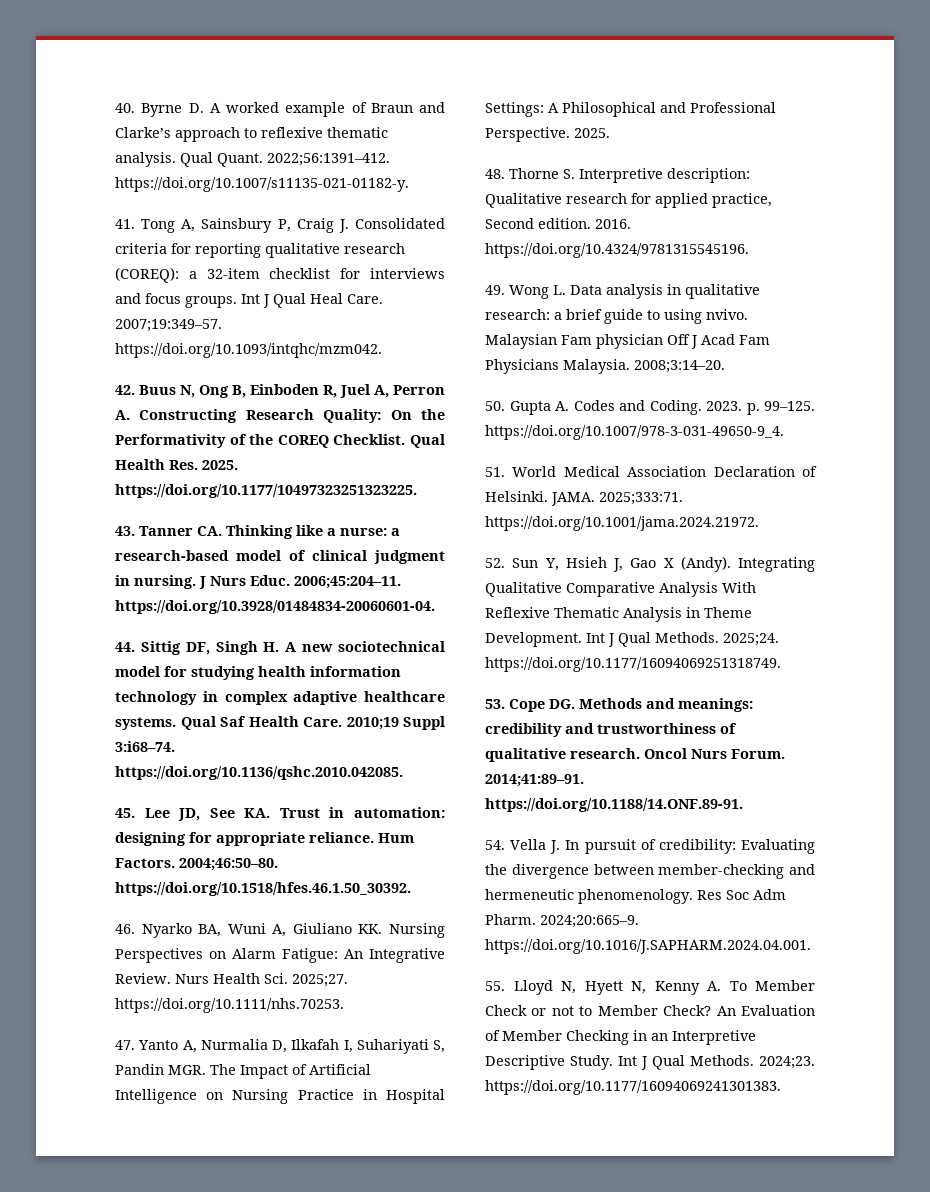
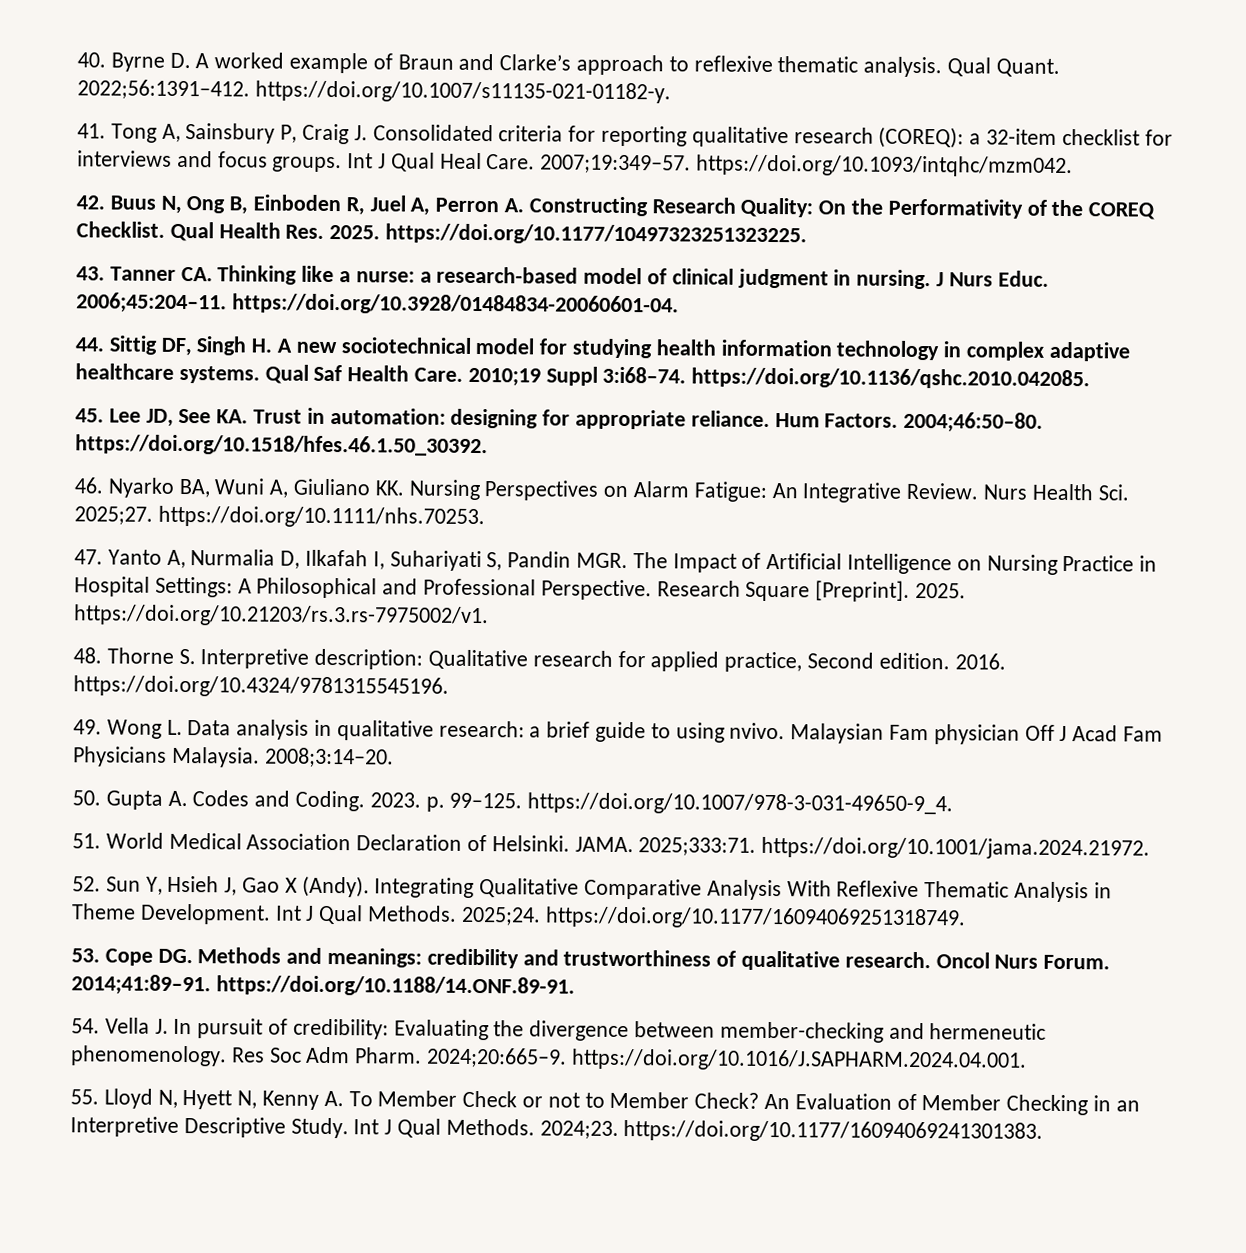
- 47. Yanto A, Nurmalia D, Ilkafah I, Suhariyati S, Pandin MGR. The Impact of Artificial Intelligence on Nursing Practice in Hospital Settings: A Philosophical and Professional Perspective. 2025.
+ 47. Yanto A, Nurmalia D, Ilkafah I, Suhariyati S, Pandin MGR. The Impact of Artificial Intelligence on Nursing Practice in Hospital Settings: A Philosophical and Professional Perspective. Research Square [Preprint]. 2025. https://doi.org/10.21203/rs.3.rs-7975002/v1.

